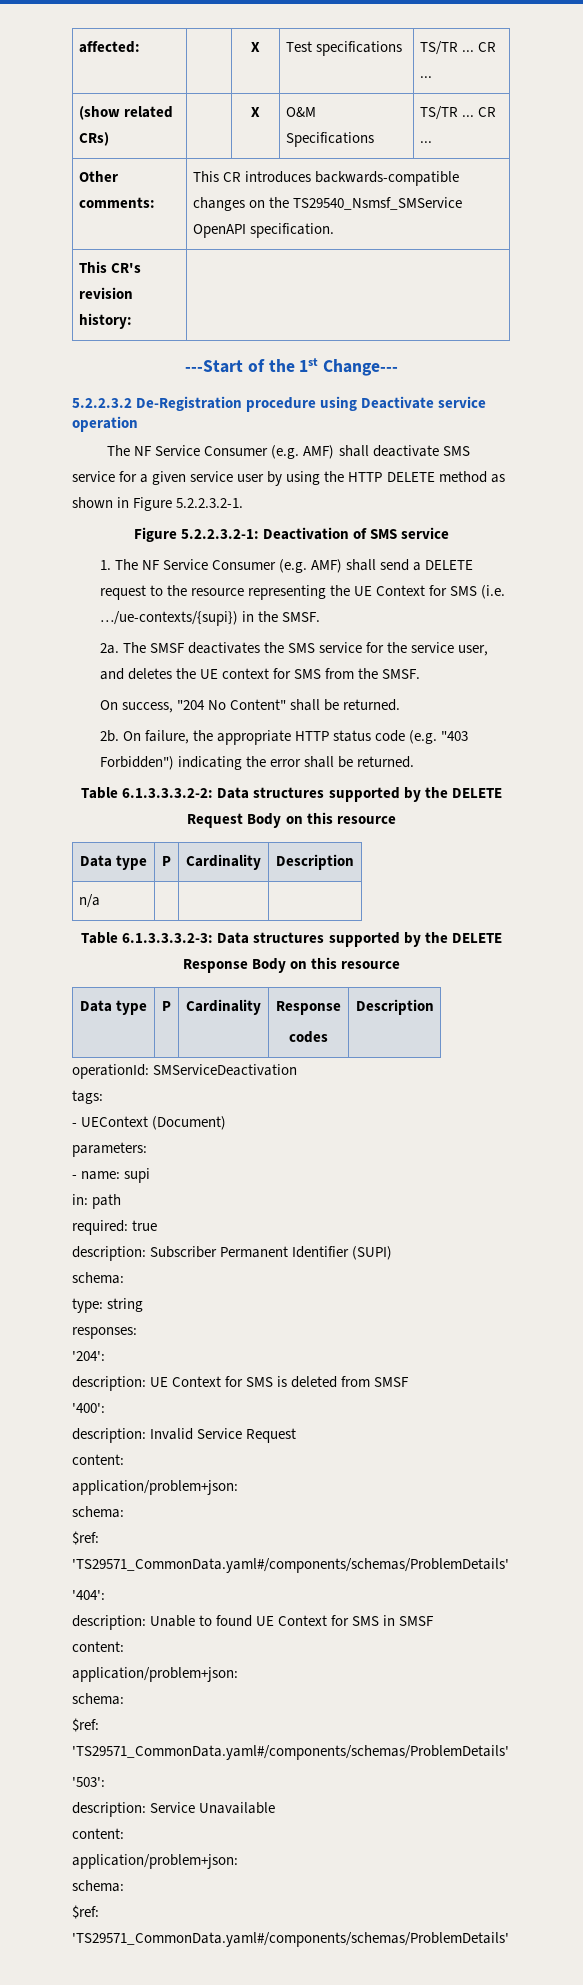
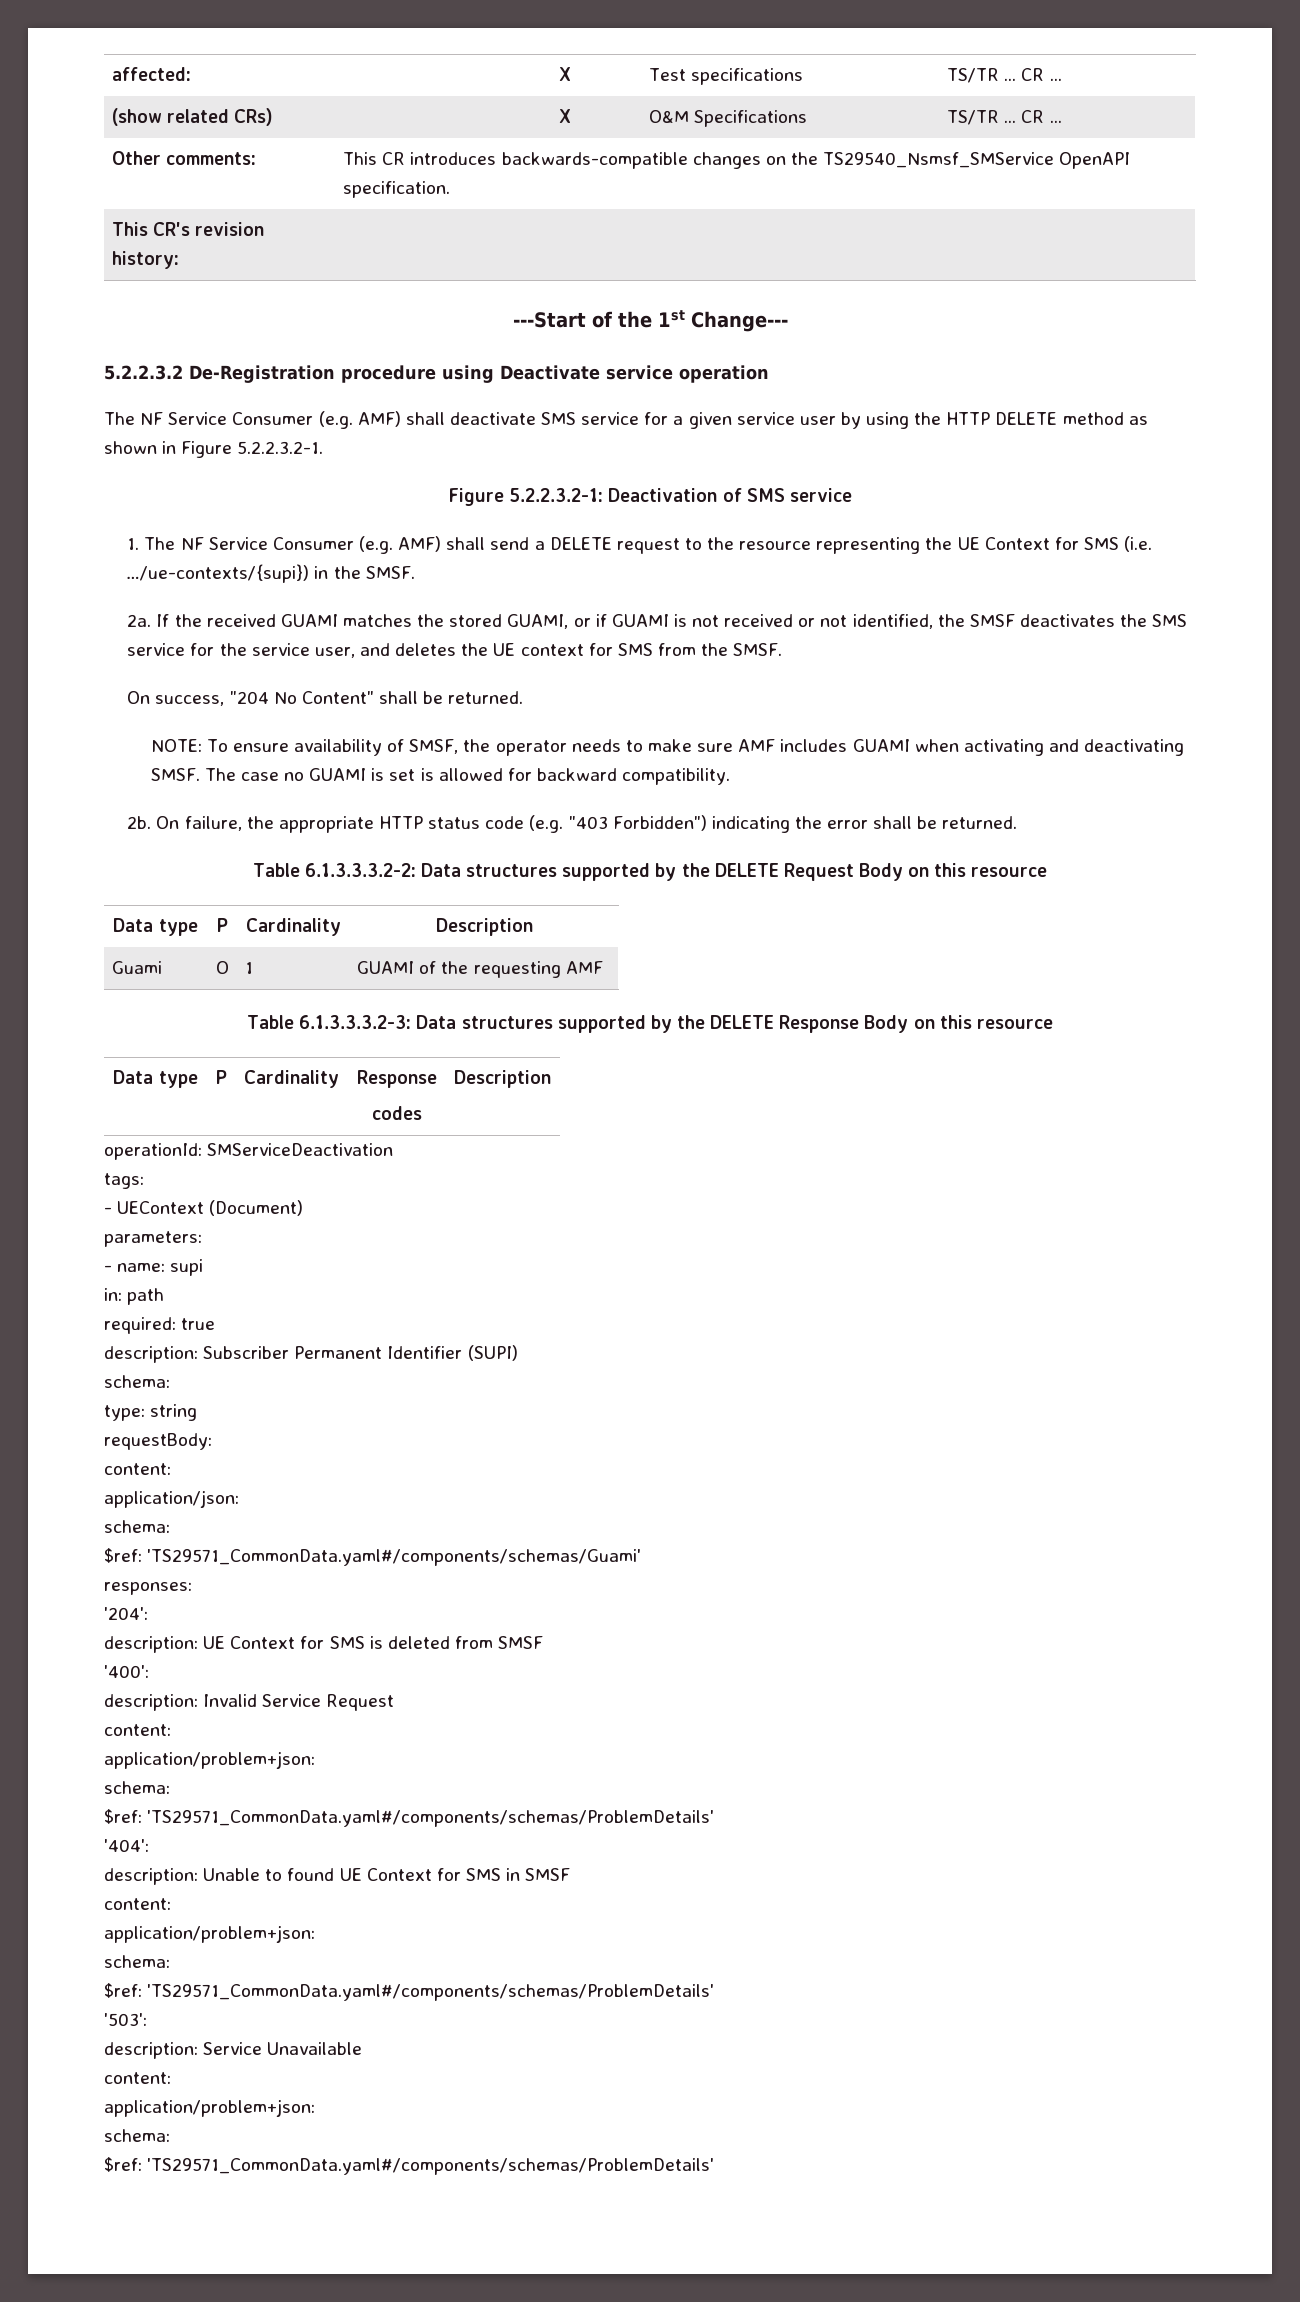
- The SMSF deactivates the SMS service for the service user, and deletes the UE context for SMS from the SMSF.
+ If the received GUAMI matches the stored GUAMI, or if GUAMI is not received or not identified, the SMSF deactivates the SMS service for the service user, and deletes the UE context for SMS from the SMSF.
+ NOTE: To ensure availability of SMSF, the operator needs to make sure AMF includes GUAMI when activating and deactivating SMSF. The case no GUAMI is set is allowed for backward compatibility.
- n/a | | |
+ Guami | O | 1 | GUAMI of the requesting AMF
+ requestBody:
+ content:
+ application/json:
+ schema:
+ $ref: 'TS29571_CommonData.yaml#/components/schemas/Guami'

